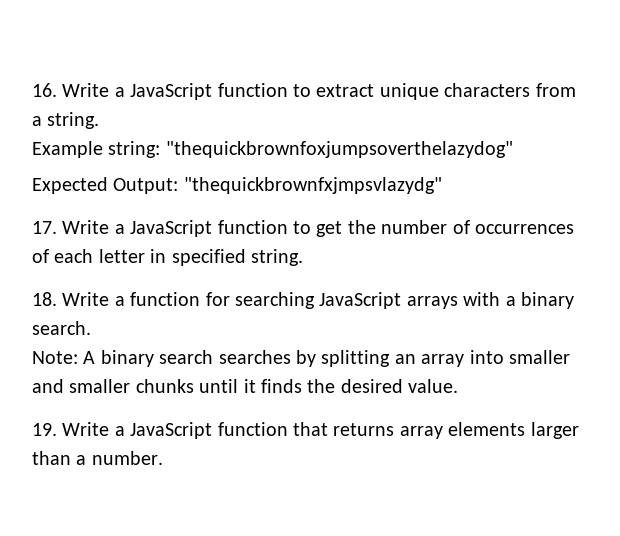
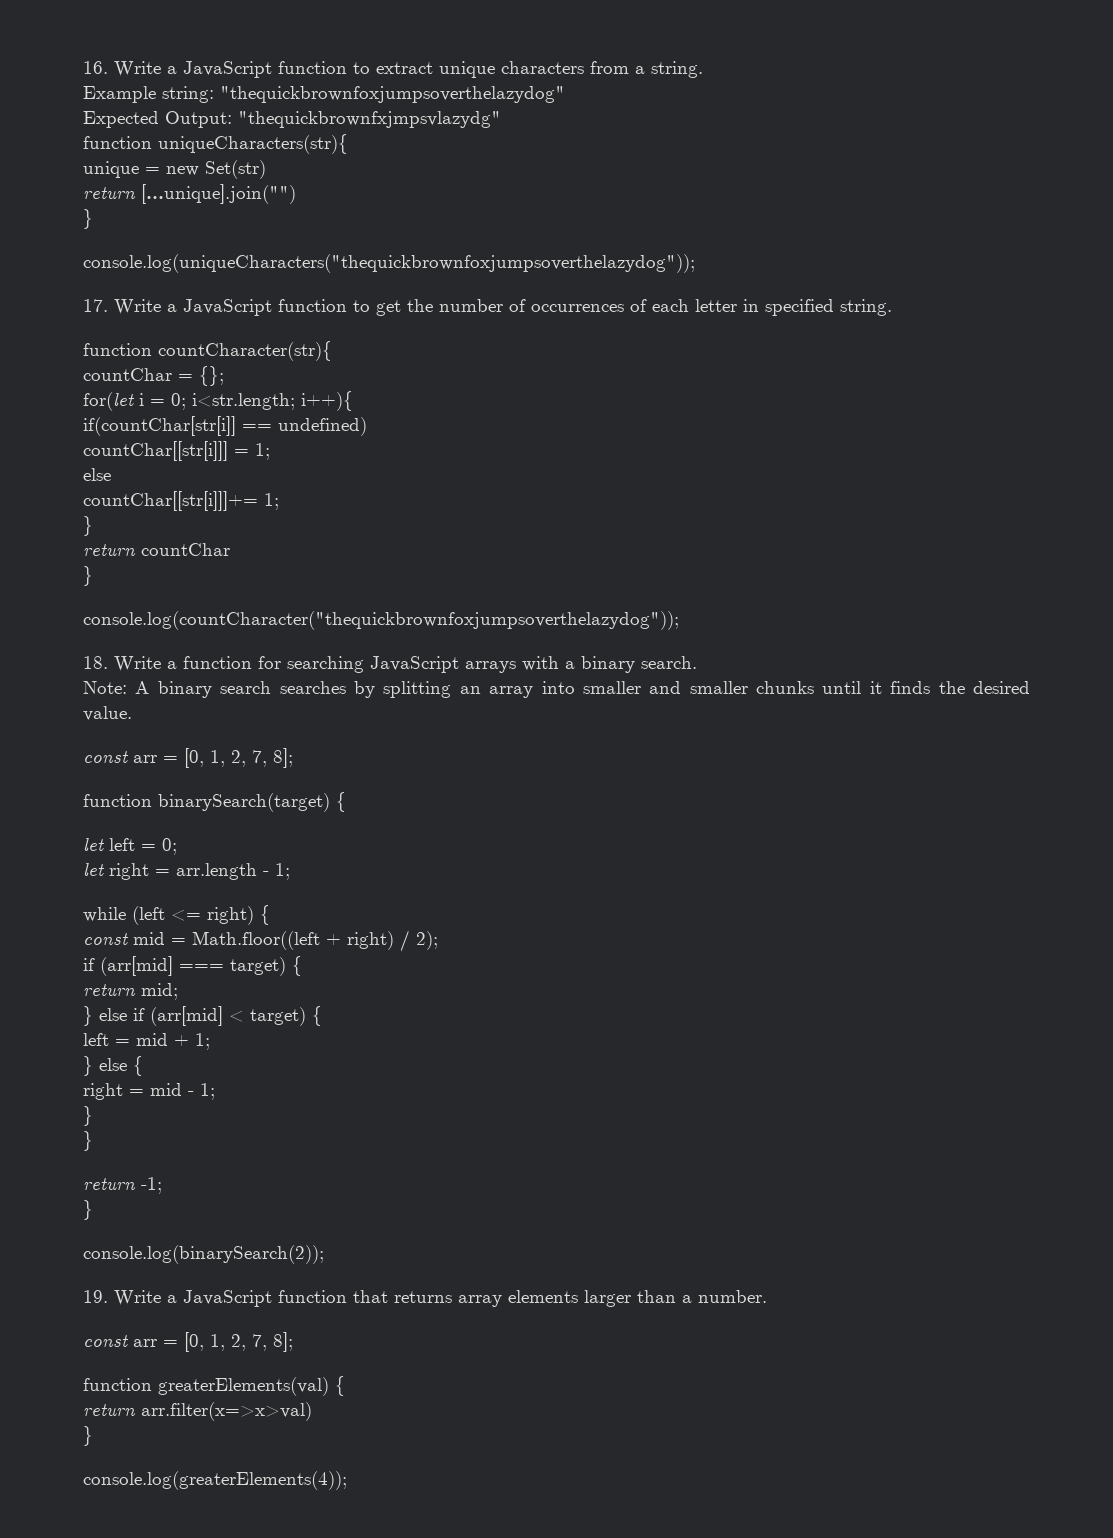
+ function uniqueCharacters(str){
+ unique = new Set(str)
+ return [...unique].join("")
+ }
+ console.log(uniqueCharacters("thequickbrownfoxjumpsoverthelazydog"));
+ function countCharacter(str){
+ countChar = {};
+ for(let i = 0; i<str.length; i++){
+ if(countChar[str[i]] == undefined)
+ countChar[[str[i]]] = 1;
+ else
+ countChar[[str[i]]]+= 1;
+ }
+ return countChar
+ }
+ console.log(countCharacter("thequickbrownfoxjumpsoverthelazydog"));
  Note: A binary search searches by splitting an array into smaller and smaller chunks until it finds the desired value.
+ const arr = [0, 1, 2, 7, 8];
+ function binarySearch(target) {
+ let left = 0;
+ let right = arr.length - 1;
+ while (left <= right) {
+ const mid = Math.floor((left + right) / 2);
+ if (arr[mid] === target) {
+ return mid;
+ } else if (arr[mid] < target) {
+ left = mid + 1;
+ } else {
+ right = mid - 1;
+ }
+ }
+ return -1;
+ }
+ console.log(binarySearch(2));
  19. Write a JavaScript function that returns array elements larger than a number.
+ const arr = [0, 1, 2, 7, 8];
+ function greaterElements(val) {
+ return arr.filter(x=>x>val)
+ }
+ console.log(greaterElements(4));

